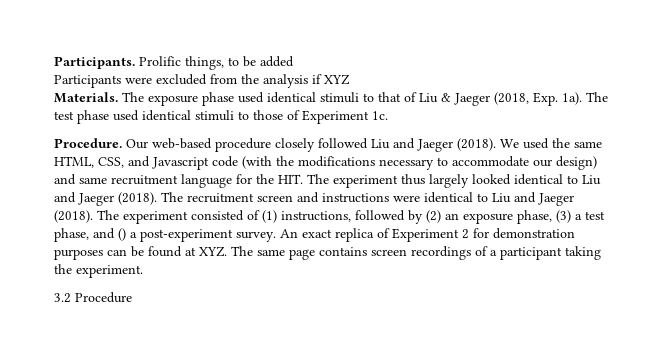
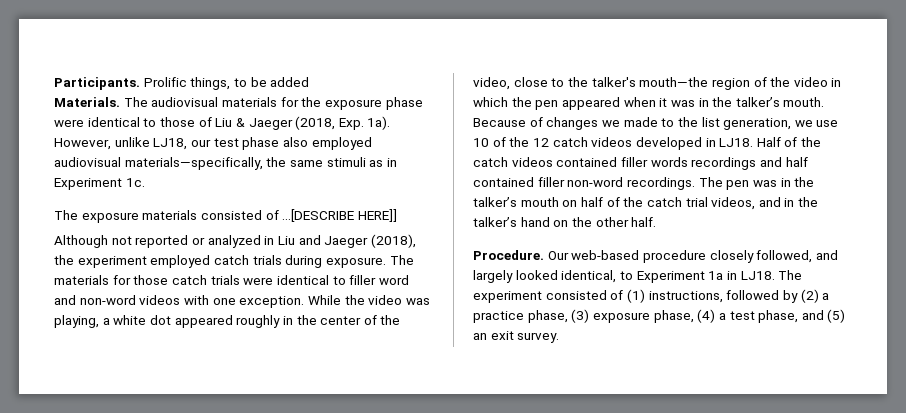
- Participants were excluded from the analysis if XYZ
- Materials. The exposure phase used identical stimuli to that of Liu & Jaeger (2018, Exp. 1a).
+ Materials. The audiovisual materials for the exposure phase were identical to those of Liu & Jaeger (2018, Exp. 1a).
- The test phase used identical stimuli to those of Experiment 1c.
+ However, unlike LJ18, our test phase also employed audiovisual materials—specifically, the same stimuli as in Experiment 1c.
+ The exposure materials consisted of …[DESCRIBE HERE]]
+ Although not reported or analyzed in Liu and Jaeger (2018), the experiment employed catch trials during exposure. The materials for those catch trials were identical to filler word and non-word videos with one exception. While the video was playing, a white dot appeared roughly in the center of the video, close to the talker's mouth—the region of the video in which the pen appeared when it was in the talker’s mouth. Because of changes we made to the list generation, we use 10 of the 12 catch videos developed in LJ18. Half of the catch videos contained filler words recordings and half contained filler non-word recordings. The pen was in the talker’s mouth on half of the catch trial videos, and in the talker’s hand on the other half.
- Our web-based procedure closely followed Liu and Jaeger (2018). We used the same HTML, CSS, and Javascript code (with the modifications necessary to accommodate our design) and same recruitment language for the HIT. The experiment thus largely looked identical to Liu and Jaeger (2018). The recruitment screen and instructions were identical to Liu and Jaeger (2018).
+ Our web-based procedure closely followed, and largely looked identical, to Experiment 1a in LJ18.
- The experiment consisted of (1) instructions, followed by (2) an exposure phase, (3) a test phase, and () a post-experiment survey. An exact replica of Experiment 2 for demonstration purposes can be found at XYZ. The same page contains screen recordings of a participant taking the experiment.
- 3.2 Procedure
+ The experiment consisted of (1) instructions, followed by (2) a practice phase, (3) exposure phase, (4) a test phase, and (5) an exit survey.

